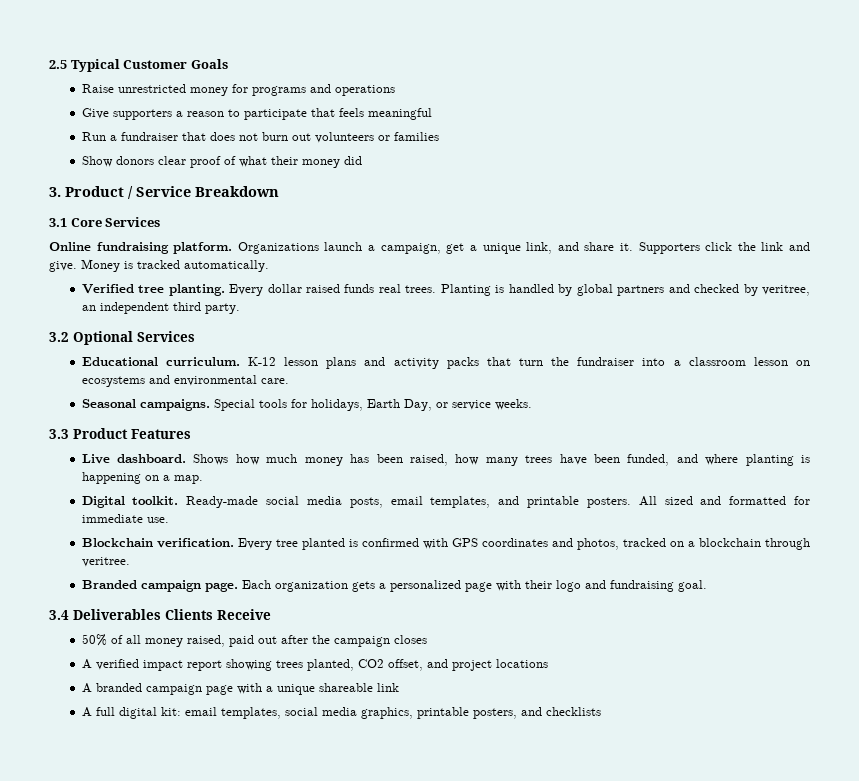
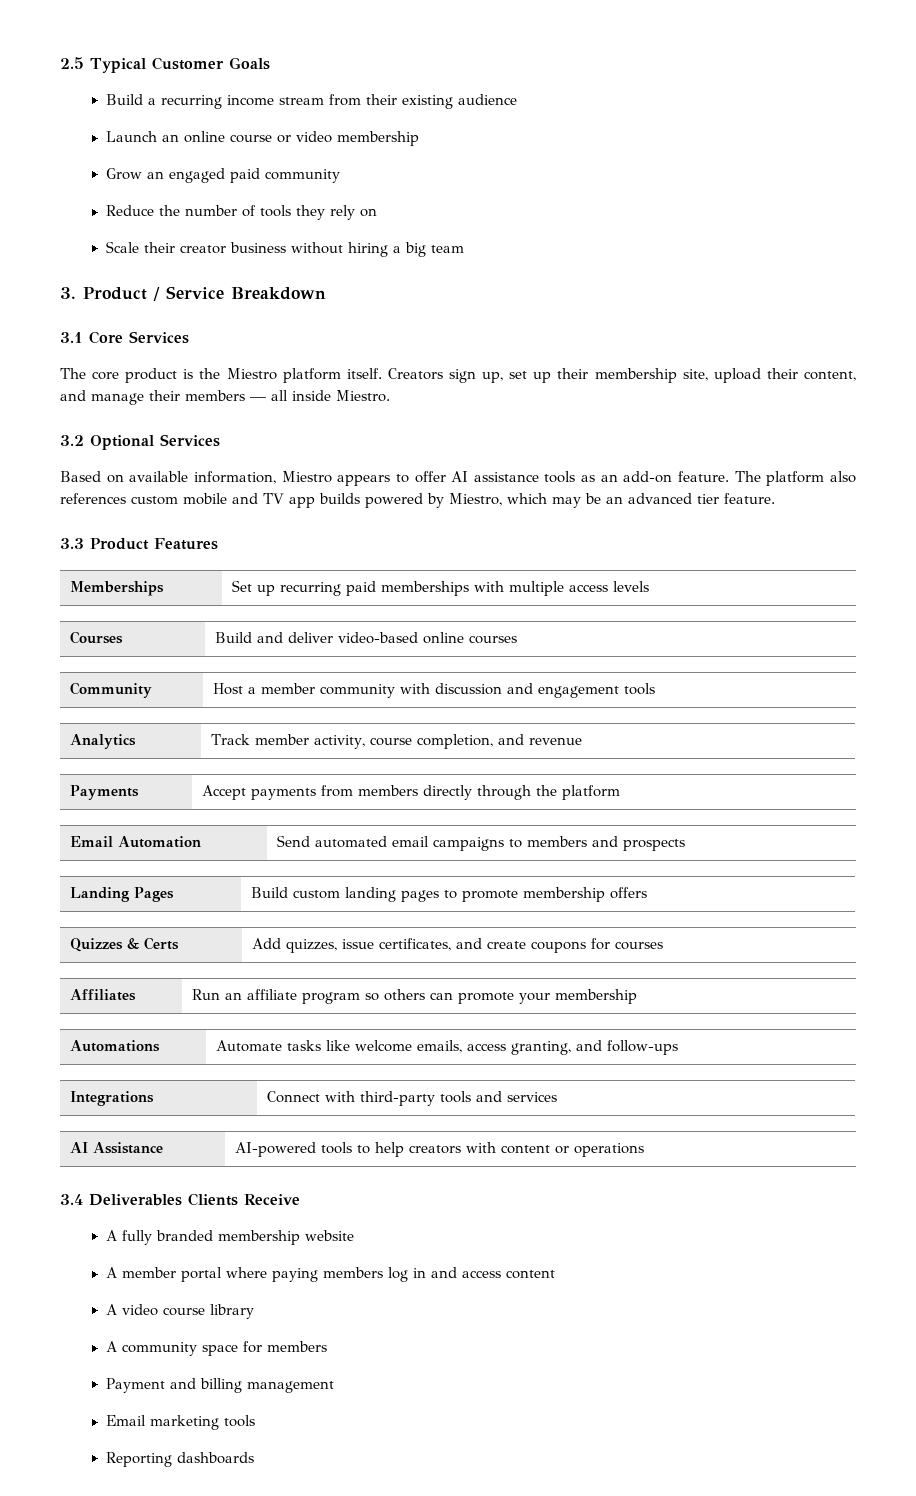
- Raise unrestricted money for programs and operations
- Give supporters a reason to participate that feels meaningful
- Run a fundraiser that does not burn out volunteers or families
- Show donors clear proof of what their money did
+ Build a recurring income stream from their existing audience
+ Launch an online course or video membership
+ Grow an engaged paid community
+ Reduce the number of tools they rely on
+ Scale their creator business without hiring a big team
- Online fundraising platform. Organizations launch a campaign, get a unique link, and share it. Supporters click the link and give. Money is tracked automatically.
- Verified tree planting. Every dollar raised funds real trees. Planting is handled by global partners and checked by veritree, an independent third party.
+ The core product is the Miestro platform itself. Creators sign up, set up their membership site, upload their content, and manage their members — all inside Miestro.
  3.2 Optional Services
- Educational curriculum. K-12 lesson plans and activity packs that turn the fundraiser into a classroom lesson on ecosystems and environmental care.
- Seasonal campaigns. Special tools for holidays, Earth Day, or service weeks.
+ Based on available information, Miestro appears to offer AI assistance tools as an add-on feature. The platform also references custom mobile and TV app builds powered by Miestro, which may be an advanced tier feature.
  3.3 Product Features
- Live dashboard. Shows how much money has been raised, how many trees have been funded, and where planting is happening on a map.
- Digital toolkit. Ready-made social media posts, email templates, and printable posters. All sized and formatted for immediate use.
- Blockchain verification. Every tree planted is confirmed with GPS coordinates and photos, tracked on a blockchain through veritree.
- Branded campaign page. Each organization gets a personalized page with their logo and fundraising goal.
+ Memberships | Set up recurring paid memberships with multiple access levels
+ Courses | Build and deliver video-based online courses
+ Community | Host a member community with discussion and engagement tools
+ Analytics | Track member activity, course completion, and revenue
+ Payments | Accept payments from members directly through the platform
+ Email Automation | Send automated email campaigns to members and prospects
+ Landing Pages | Build custom landing pages to promote membership offers
+ Quizzes & Certs | Add quizzes, issue certificates, and create coupons for courses
+ Affiliates | Run an affiliate program so others can promote your membership
+ Automations | Automate tasks like welcome emails, access granting, and follow-ups
+ Integrations | Connect with third-party tools and services
+ AI Assistance | AI-powered tools to help creators with content or operations
  3.4 Deliverables Clients Receive
- 50% of all money raised, paid out after the campaign closes
- A verified impact report showing trees planted, CO2 offset, and project locations
- A branded campaign page with a unique shareable link
- A full digital kit: email templates, social media graphics, printable posters, and checklists
+ A fully branded membership website
+ A member portal where paying members log in and access content
+ A video course library
+ A community space for members
+ Payment and billing management
+ Email marketing tools
+ Reporting dashboards

